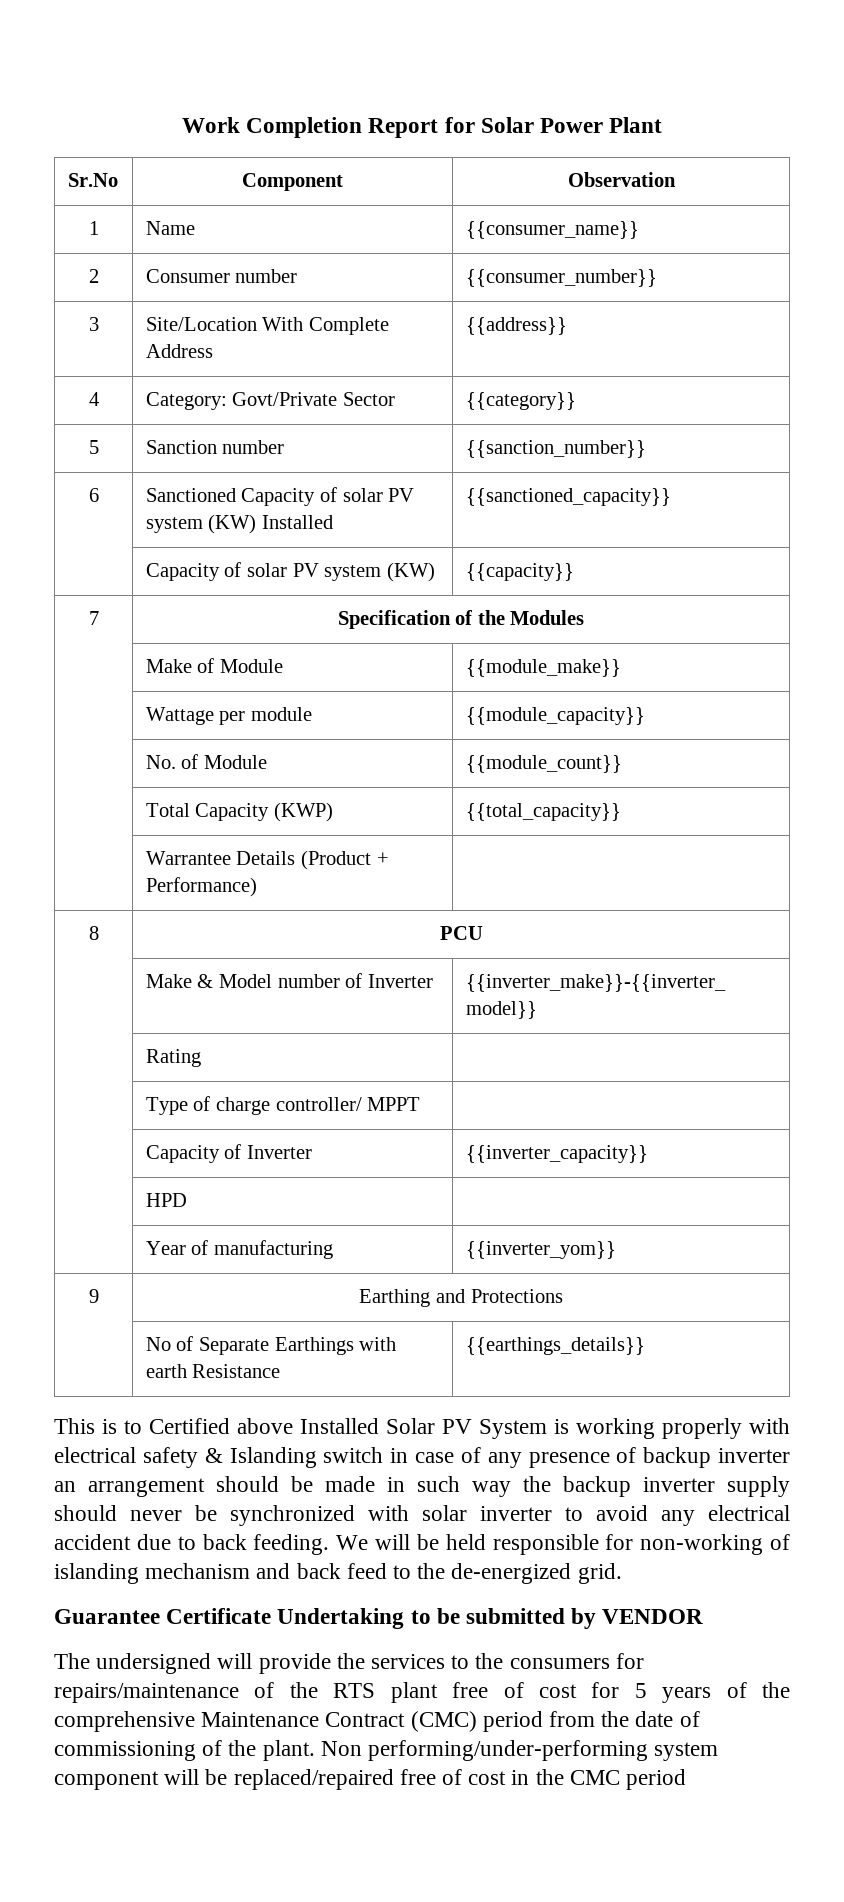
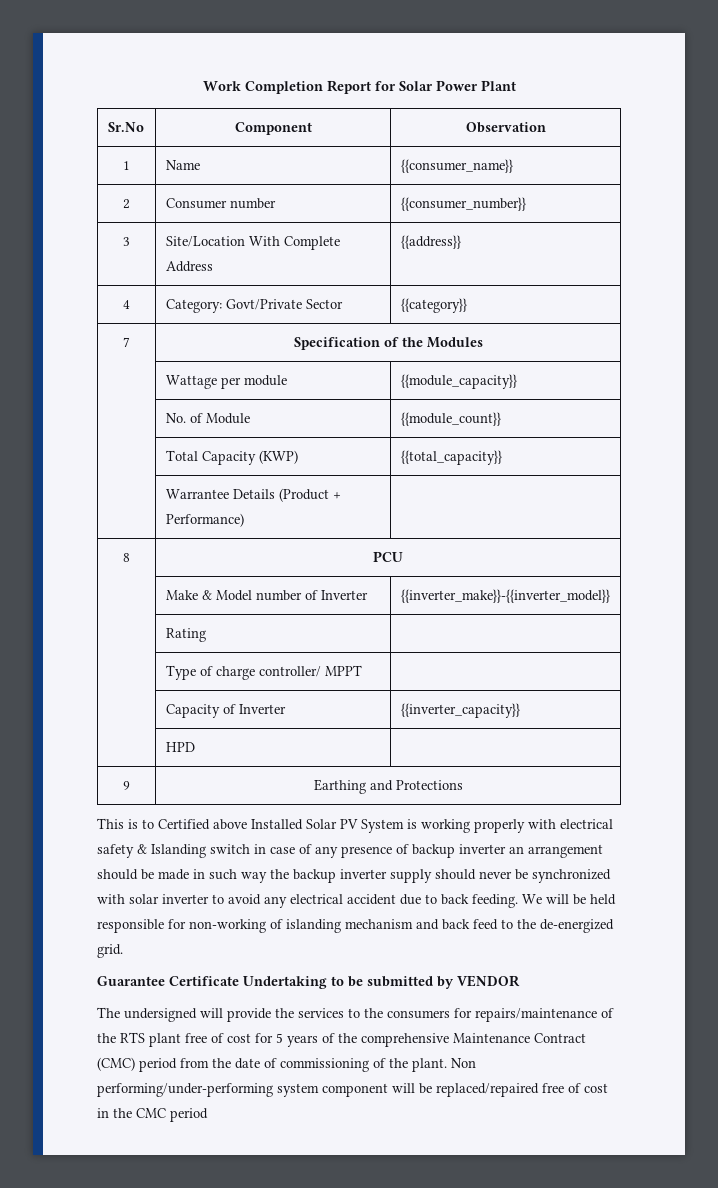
- 5 | Sanction number | {{sanction_number}}
- 6 | Sanctioned Capacity of solar PV system (KW) Installed | {{sanctioned_capacity}}
- | Capacity of solar PV system (KW) | {{capacity}}
- | Make of Module | {{module_make}}
- | Year of manufacturing | {{inverter_yom}}
- | No of Separate Earthings with earth Resistance | {{earthings_details}}

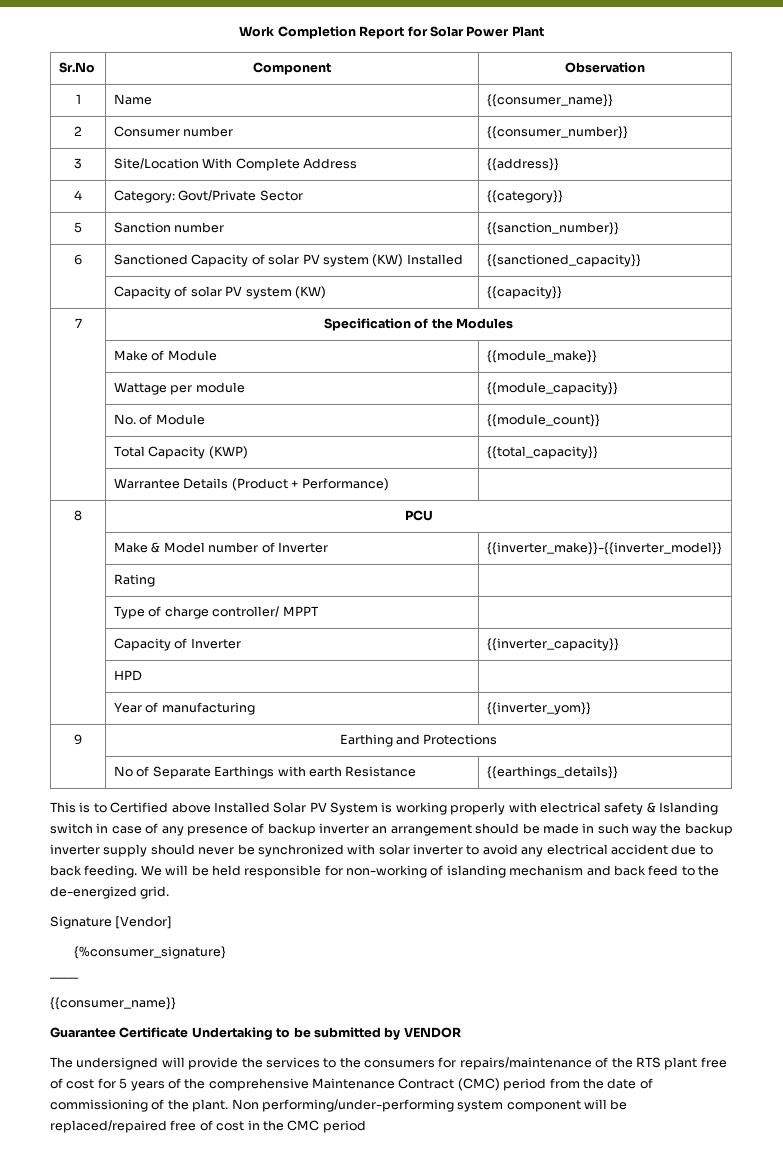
+ 5 | Sanction number | {{sanction_number}}
+ 6 | Sanctioned Capacity of solar PV system (KW) Installed | {{sanctioned_capacity}}
+ | Capacity of solar PV system (KW) | {{capacity}}
+ | Make of Module | {{module_make}}
+ | Year of manufacturing | {{inverter_yom}}
+ | No of Separate Earthings with earth Resistance | {{earthings_details}}
+ Signature [Vendor]
+ {%consumer_signature}
+ ____
+ {{consumer_name}}

